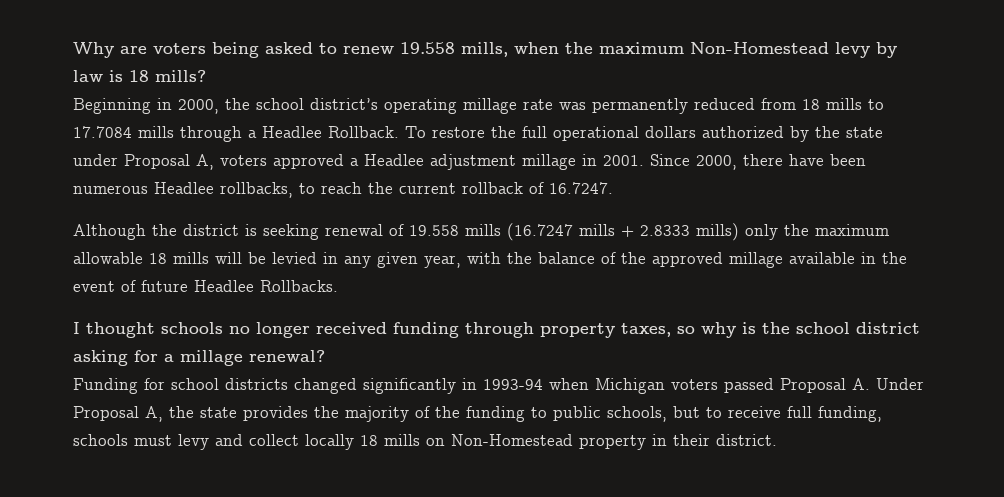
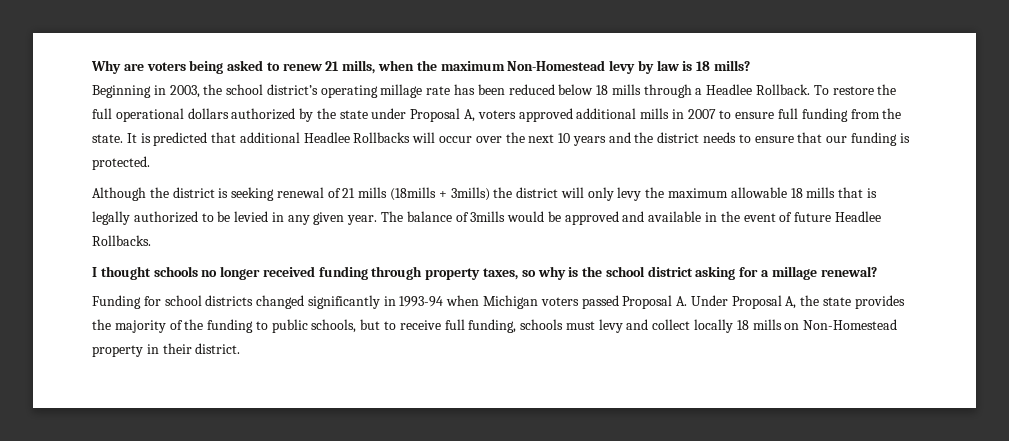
- Why are voters being asked to renew 19.558 mills, when the maximum Non-Homestead levy by law is 18 mills?
+ Why are voters being asked to renew 21 mills, when the maximum Non-Homestead levy by law is 18 mills?
- Beginning in 2000, the school district’s operating millage rate was permanently reduced from 18 mills to 17.7084 mills through a Headlee Rollback.
+ Beginning in 2003, the school district’s operating millage rate has been reduced below 18 mills through a Headlee Rollback.
- To restore the full operational dollars authorized by the state under Proposal A, voters approved a Headlee adjustment millage in 2001. Since 2000, there have been numerous Headlee rollbacks, to reach the current rollback of 16.7247.
+ To restore the full operational dollars authorized by the state under Proposal A, voters approved additional mills in 2007 to ensure full funding from the state. It is predicted that additional Headlee Rollbacks will occur over the next 10 years and the district needs to ensure that our funding is protected.
- Although the district is seeking renewal of 19.558 mills (16.7247 mills + 2.8333 mills) only the maximum allowable 18 mills will be levied in any given year, with the balance of the approved millage available in the event of future Headlee Rollbacks.
+ Although the district is seeking renewal of 21 mills (18mills + 3mills) the district will only levy the maximum allowable 18 mills that is legally authorized to be levied in any given year. The balance of 3mills would be approved and available in the event of future Headlee Rollbacks.

